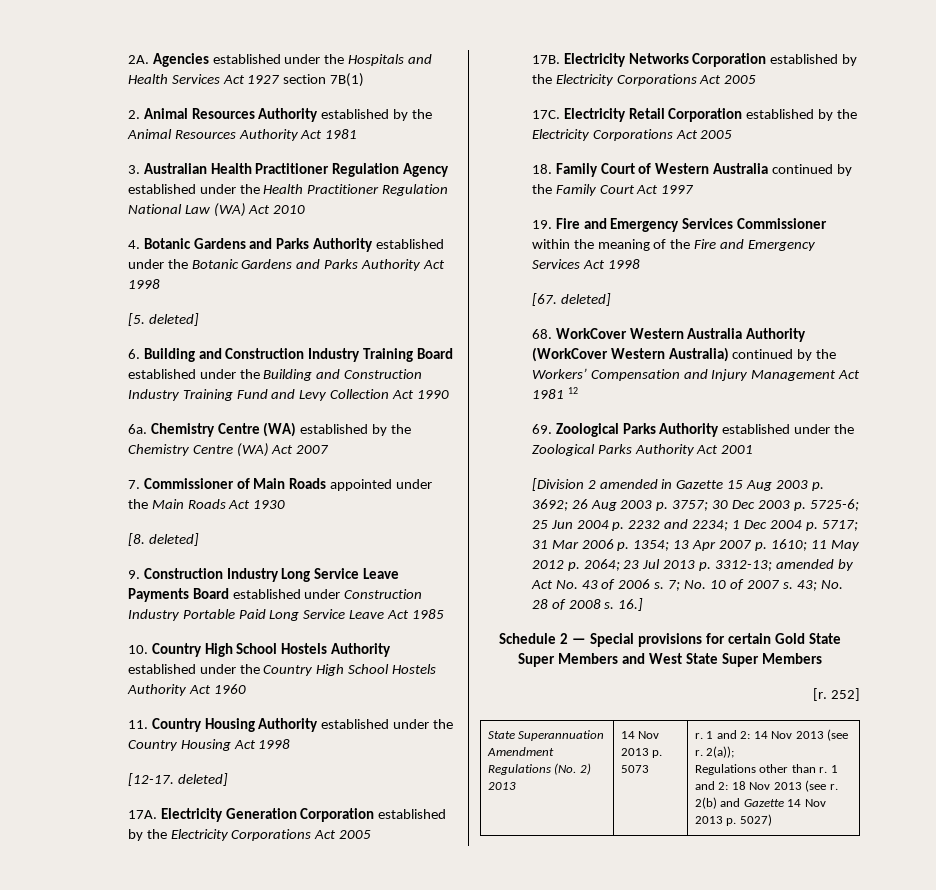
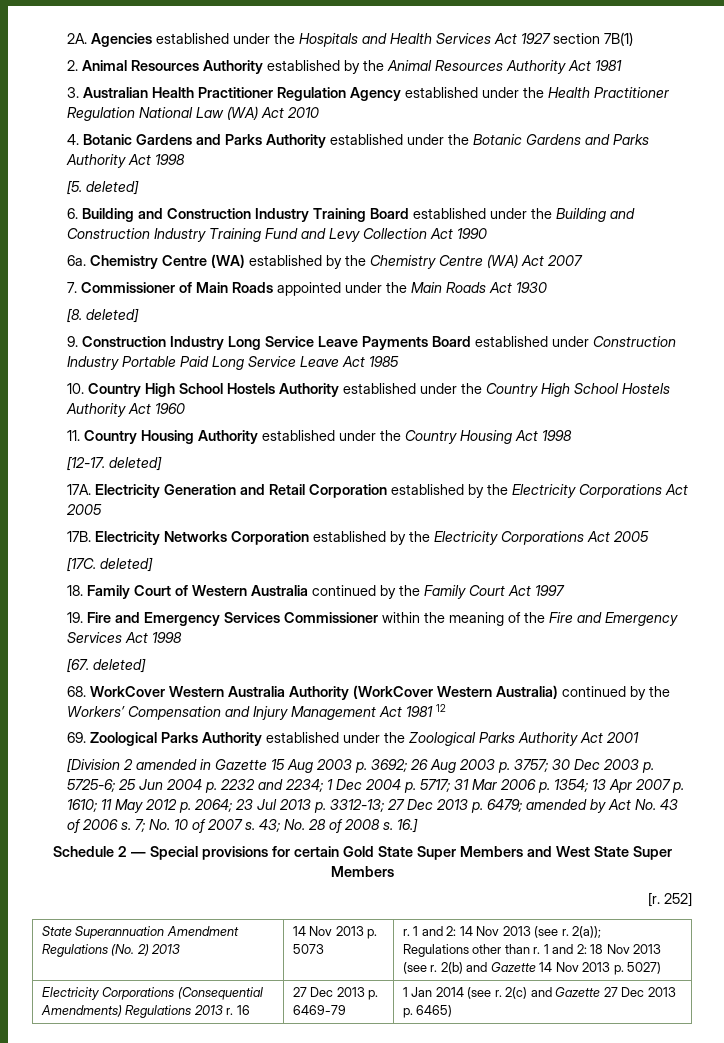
- Electricity Generation Corporation established by the Electricity Corporations Act 2005
+ Electricity Generation and Retail Corporation established by the Electricity Corporations Act 2005
- 17C. Electricity Retail Corporation established by the Electricity Corporations Act 2005
+ [17C. deleted]
- [Division 2 amended in Gazette 15 Aug 2003 p. 3692; 26 Aug 2003 p. 3757; 30 Dec 2003 p. 5725-6; 25 Jun 2004 p. 2232 and 2234; 1 Dec 2004 p. 5717; 31 Mar 2006 p. 1354; 13 Apr 2007 p. 1610; 11 May 2012 p. 2064; 23 Jul 2013 p. 3312-13; amended by Act No. 43 of 2006 s.
+ [Division 2 amended in Gazette 15 Aug 2003 p. 3692; 26 Aug 2003 p. 3757; 30 Dec 2003 p. 5725-6; 25 Jun 2004 p. 2232 and 2234; 1 Dec 2004 p. 5717; 31 Mar 2006 p. 1354; 13 Apr 2007 p. 1610; 11 May 2012 p. 2064; 23 Jul 2013 p. 3312-13; 27 Dec 2013 p. 6479; amended by Act No. 43 of 2006 s.
+ Electricity Corporations (Consequential Amendments) Regulations 2013 r. 16 | 27 Dec 2013 p. 6469-79 | 1 Jan 2014 (see r. 2(c) and Gazette 27 Dec 2013 p. 6465)

